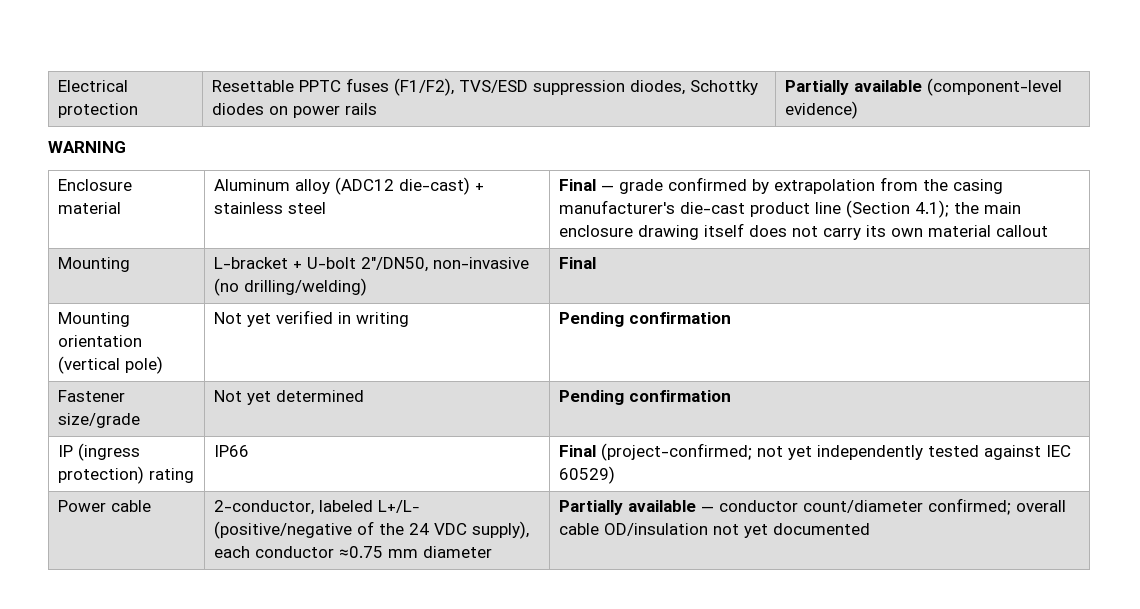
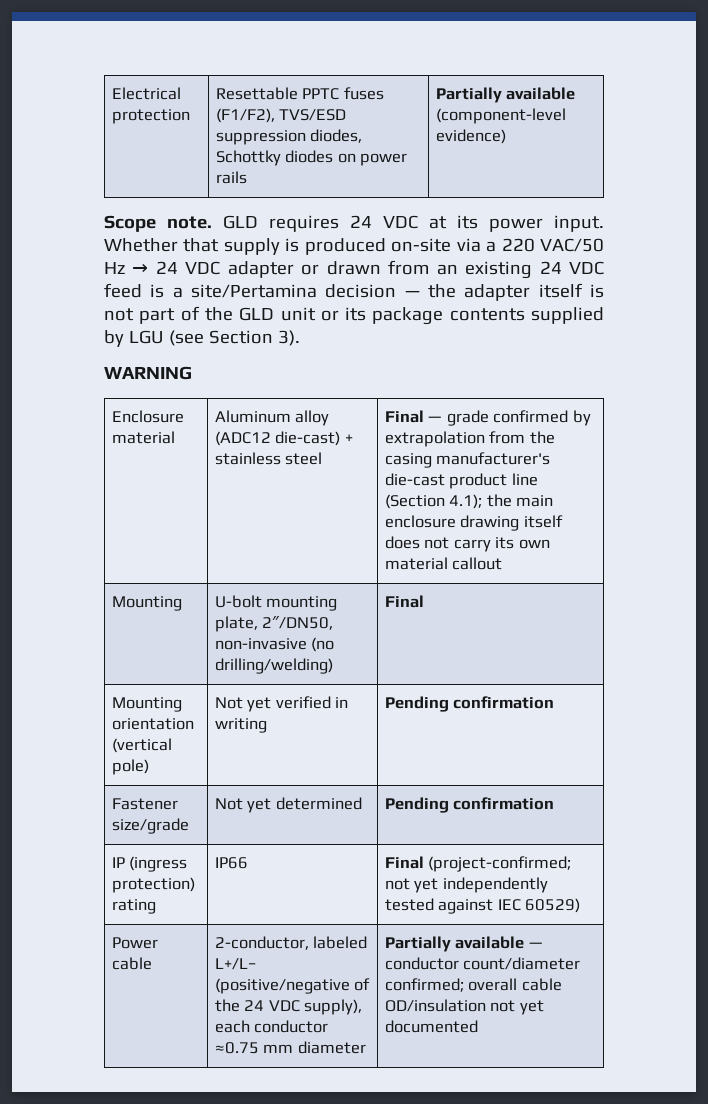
+ Scope note. GLD requires 24 VDC at its power input. Whether that supply is produced on-site via a 220 VAC/50 Hz → 24 VDC adapter or drawn from an existing 24 VDC feed is a site/Pertamina decision — the adapter itself is not part of the GLD unit or its package contents supplied by LGU (see Section 3).
- Mounting | L-bracket + U-bolt 2″/DN50, non-invasive (no drilling/welding) | Final
+ Mounting | U-bolt mounting plate, 2″/DN50, non-invasive (no drilling/welding) | Final

